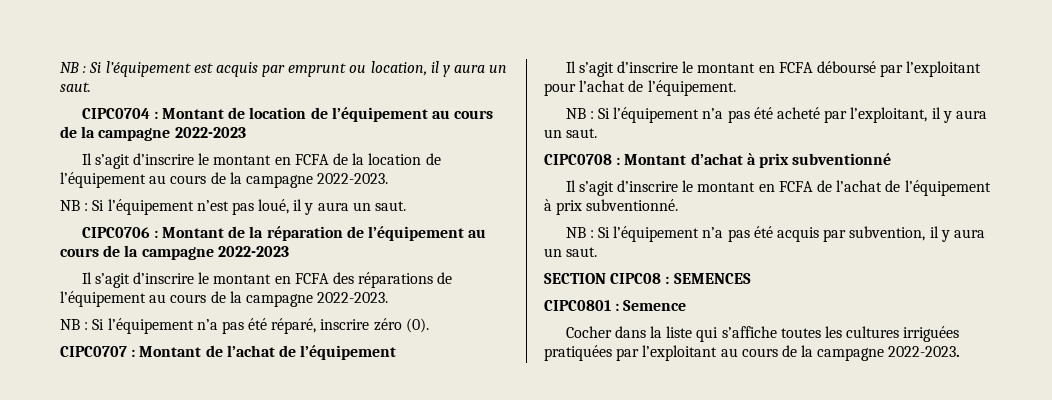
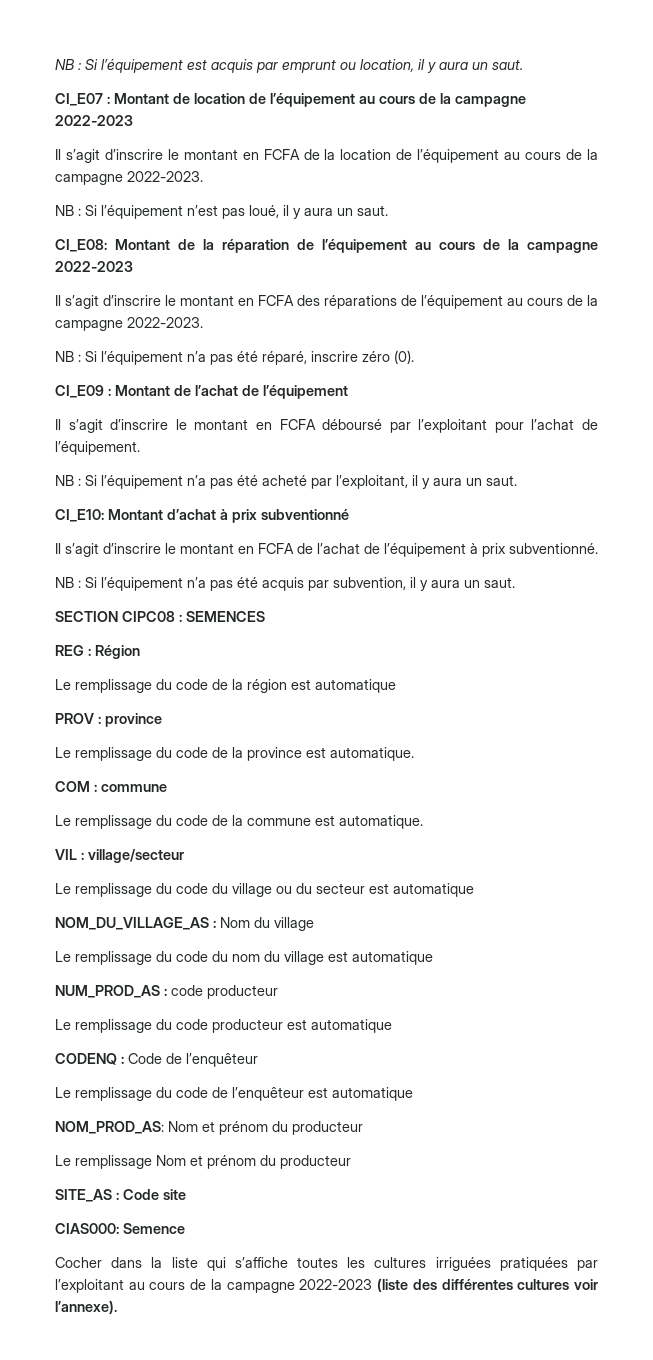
- CIPC0704 : Montant de location de l’équipement au cours de la campagne 2022-2023
+ CI_E07 : Montant de location de l’équipement au cours de la campagne 2022-2023
- CIPC0706 : Montant de la réparation de l’équipement au cours de la campagne 2022-2023
+ CI_E08: Montant de la réparation de l’équipement au cours de la campagne 2022-2023
- CIPC0707 : Montant de l’achat de l’équipement
+ CI_E09 : Montant de l’achat de l’équipement
- CIPC0708 : Montant d’achat à prix subventionné
+ CI_E10: Montant d’achat à prix subventionné
- CIPC0801 : Semence
+ REG : Région
+ Le remplissage du code de la région est automatique
+ PROV : province
+ Le remplissage du code de la province est automatique.
+ COM : commune
+ Le remplissage du code de la commune est automatique.
+ VIL : village/secteur
+ Le remplissage du code du village ou du secteur est automatique
+ NOM_DU_VILLAGE_AS : Nom du village
+ Le remplissage du code du nom du village est automatique
+ NUM_PROD_AS : code producteur
+ Le remplissage du code producteur est automatique
+ CODENQ : Code de l’enquêteur
+ Le remplissage du code de l’enquêteur est automatique
+ NOM_PROD_AS: Nom et prénom du producteur
+ Le remplissage Nom et prénom du producteur
+ SITE_AS : Code site
+ CIAS000: Semence
- Cocher dans la liste qui s’affiche toutes les cultures irriguées pratiquées par l’exploitant au cours de la campagne 2022-2023.
+ Cocher dans la liste qui s’affiche toutes les cultures irriguées pratiquées par l’exploitant au cours de la campagne 2022-2023 (liste des différentes cultures voir l’annexe).

